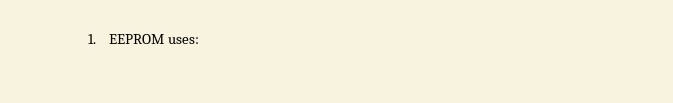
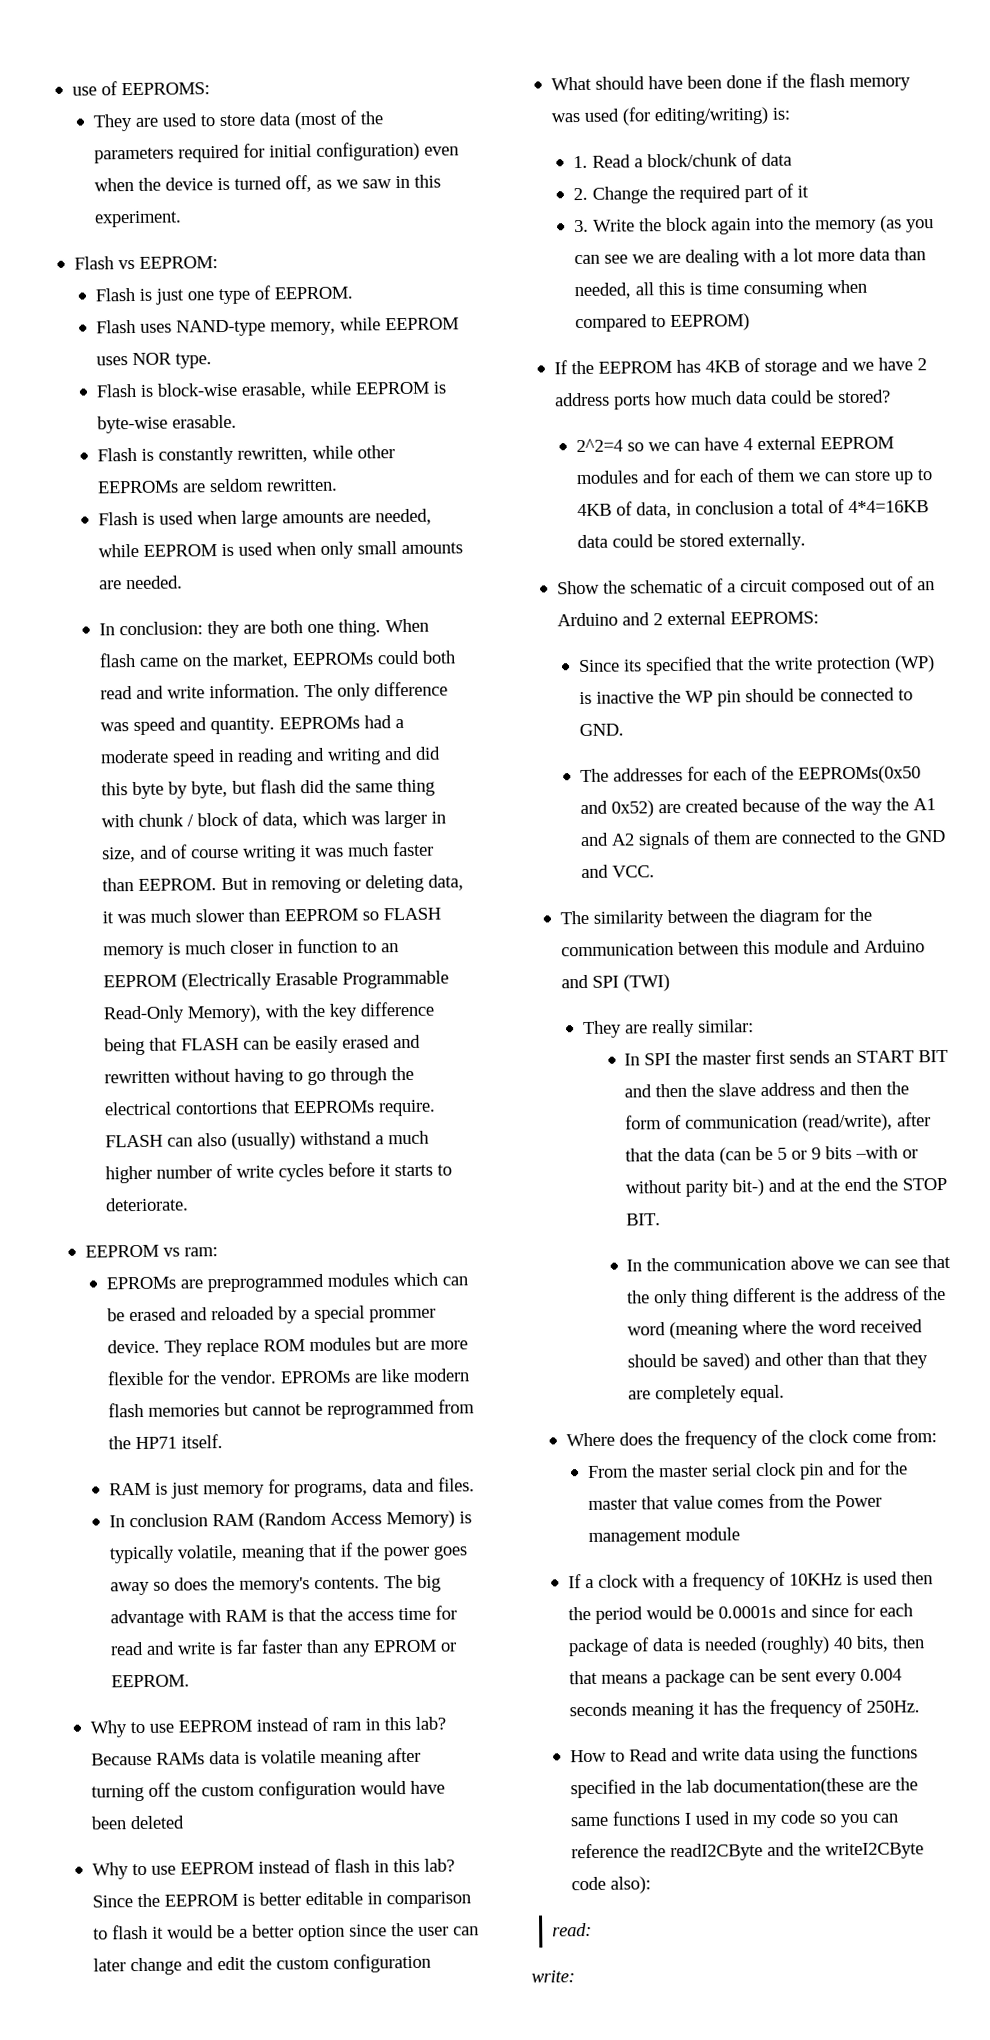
- 1. EEPROM uses:
+ use of EEPROMS:
+ They are used to store data (most of the parameters required for initial configuration) even when the device is turned off, as we saw in this experiment.
+ Flash vs EEPROM:
+ Flash is just one type of EEPROM.
+ Flash uses NAND-type memory, while EEPROM uses NOR type.
+ Flash is block-wise erasable, while EEPROM is byte-wise erasable.
+ Flash is constantly rewritten, while other EEPROMs are seldom rewritten.
+ Flash is used when large amounts are needed, while EEPROM is used when only small amounts are needed.
+ In conclusion: they are both one thing. When flash came on the market, EEPROMs could both read and write information. The only difference was speed and quantity. EEPROMs had a moderate speed in reading and writing and did this byte by byte, but flash did the same thing with chunk / block of data, which was larger in size, and of course writing it was much faster than EEPROM. But in removing or deleting data, it was much slower than EEPROM so FLASH memory is much closer in function to an EEPROM (Electrically Erasable Programmable Read-Only Memory), with the key difference being that FLASH can be easily erased and rewritten without having to go through the electrical contortions that EEPROMs require. FLASH can also (usually) withstand a much higher number of write cycles before it starts to deteriorate.
+ EEPROM vs ram:
+ EPROMs are preprogrammed modules which can be erased and reloaded by a special prommer device. They replace ROM modules but are more flexible for the vendor. EPROMs are like modern flash memories but cannot be reprogrammed from the HP71 itself.
+ RAM is just memory for programs, data and files.
+ In conclusion RAM (Random Access Memory) is typically volatile, meaning that if the power goes away so does the memory's contents. The big advantage with RAM is that the access time for read and write is far faster than any EPROM or EEPROM.
+ Why to use EEPROM instead of ram in this lab? Because RAMs data is volatile meaning after turning off the custom configuration would have been deleted
+ Why to use EEPROM instead of flash in this lab? Since the EEPROM is better editable in comparison to flash it would be a better option since the user can later change and edit the custom configuration
+ What should have been done if the flash memory was used (for editing/writing) is:
+ 1. Read a block/chunk of data
+ 2. Change the required part of it
+ 3. Write the block again into the memory (as you can see we are dealing with a lot more data than needed, all this is time consuming when compared to EEPROM)
+ If the EEPROM has 4KB of storage and we have 2 address ports how much data could be stored?
+ 2^2=4 so we can have 4 external EEPROM modules and for each of them we can store up to 4KB of data, in conclusion a total of 4*4=16KB data could be stored externally.
+ Show the schematic of a circuit composed out of an Arduino and 2 external EEPROMS:
+ Since its specified that the write protection (WP) is inactive the WP pin should be connected to GND.
+ The addresses for each of the EEPROMs(0x50 and 0x52) are created because of the way the A1 and A2 signals of them are connected to the GND and VCC.
+ The similarity between the diagram for the communication between this module and Arduino and SPI (TWI)
+ They are really similar:
+ In SPI the master first sends an START BIT and then the slave address and then the form of communication (read/write), after that the data (can be 5 or 9 bits –with or without parity bit-) and at the end the STOP BIT.
+ In the communication above we can see that the only thing different is the address of the word (meaning where the word received should be saved) and other than that they are completely equal.
+ Where does the frequency of the clock come from:
+ From the master serial clock pin and for the master that value comes from the Power management module
+ If a clock with a frequency of 10KHz is used then the period would be 0.0001s and since for each package of data is needed (roughly) 40 bits, then that means a package can be sent every 0.004 seconds meaning it has the frequency of 250Hz.
+ How to Read and write data using the functions specified in the lab documentation(these are the same functions I used in my code so you can reference the readI2CByte and the writeI2CByte code also):
+ read:
+ write:

